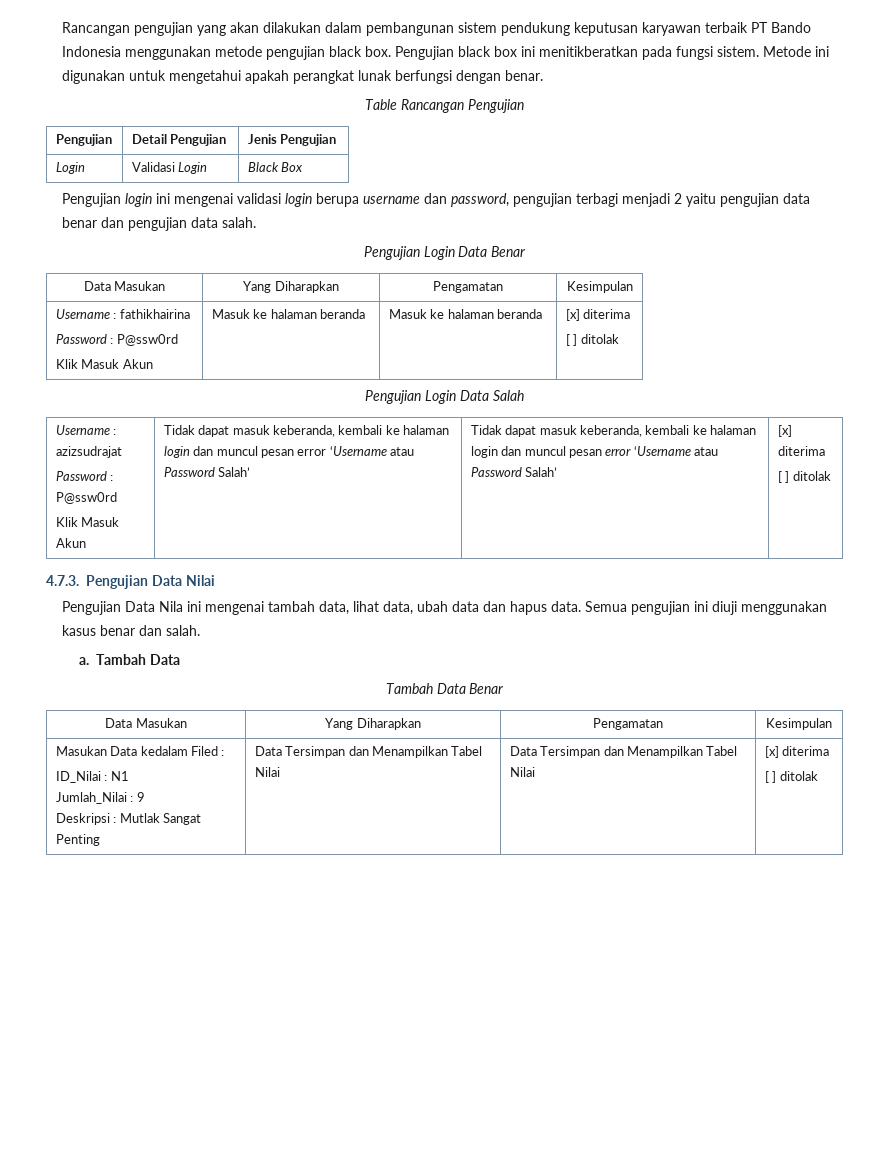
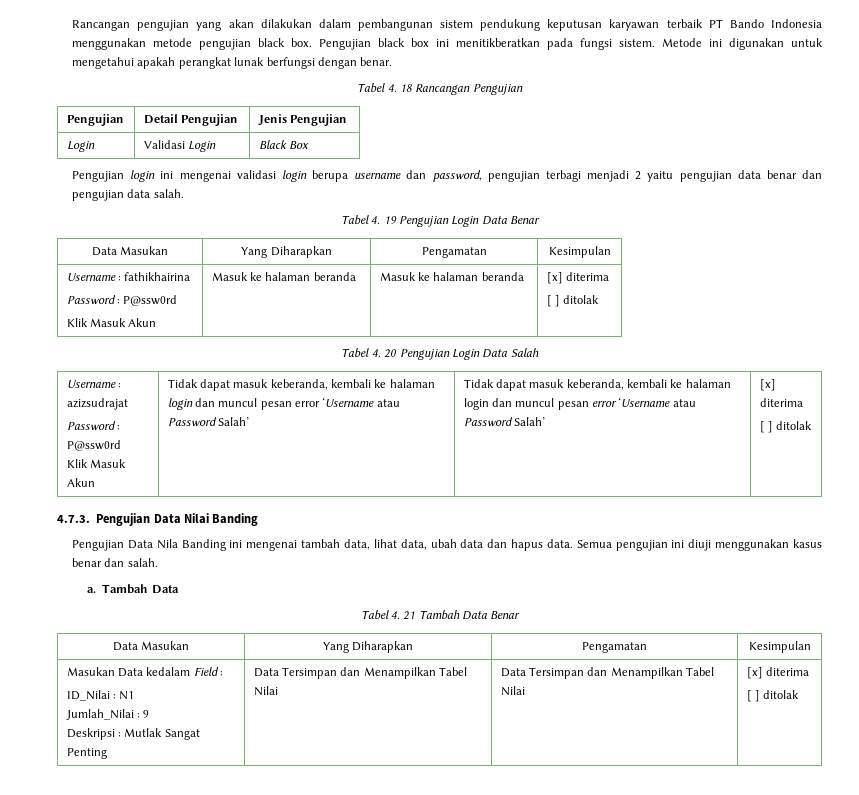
- Table Rancangan Pengujian
+ Tabel 4. 18 Rancangan Pengujian
- Pengujian Login Data Benar
+ Tabel 4. 19 Pengujian Login Data Benar
- Pengujian Login Data Salah
+ Tabel 4. 20 Pengujian Login Data Salah
- 4.7.3. Pengujian Data Nilai
+ 4.7.3. Pengujian Data Nilai Banding
- Pengujian Data Nila ini mengenai tambah data, lihat data, ubah data dan hapus data.
+ Pengujian Data Nila Banding ini mengenai tambah data, lihat data, ubah data dan hapus data.
- Tambah Data Benar
+ Tabel 4. 21 Tambah Data Benar
- Masukan Data kedalam Filed :
+ Masukan Data kedalam Field :

